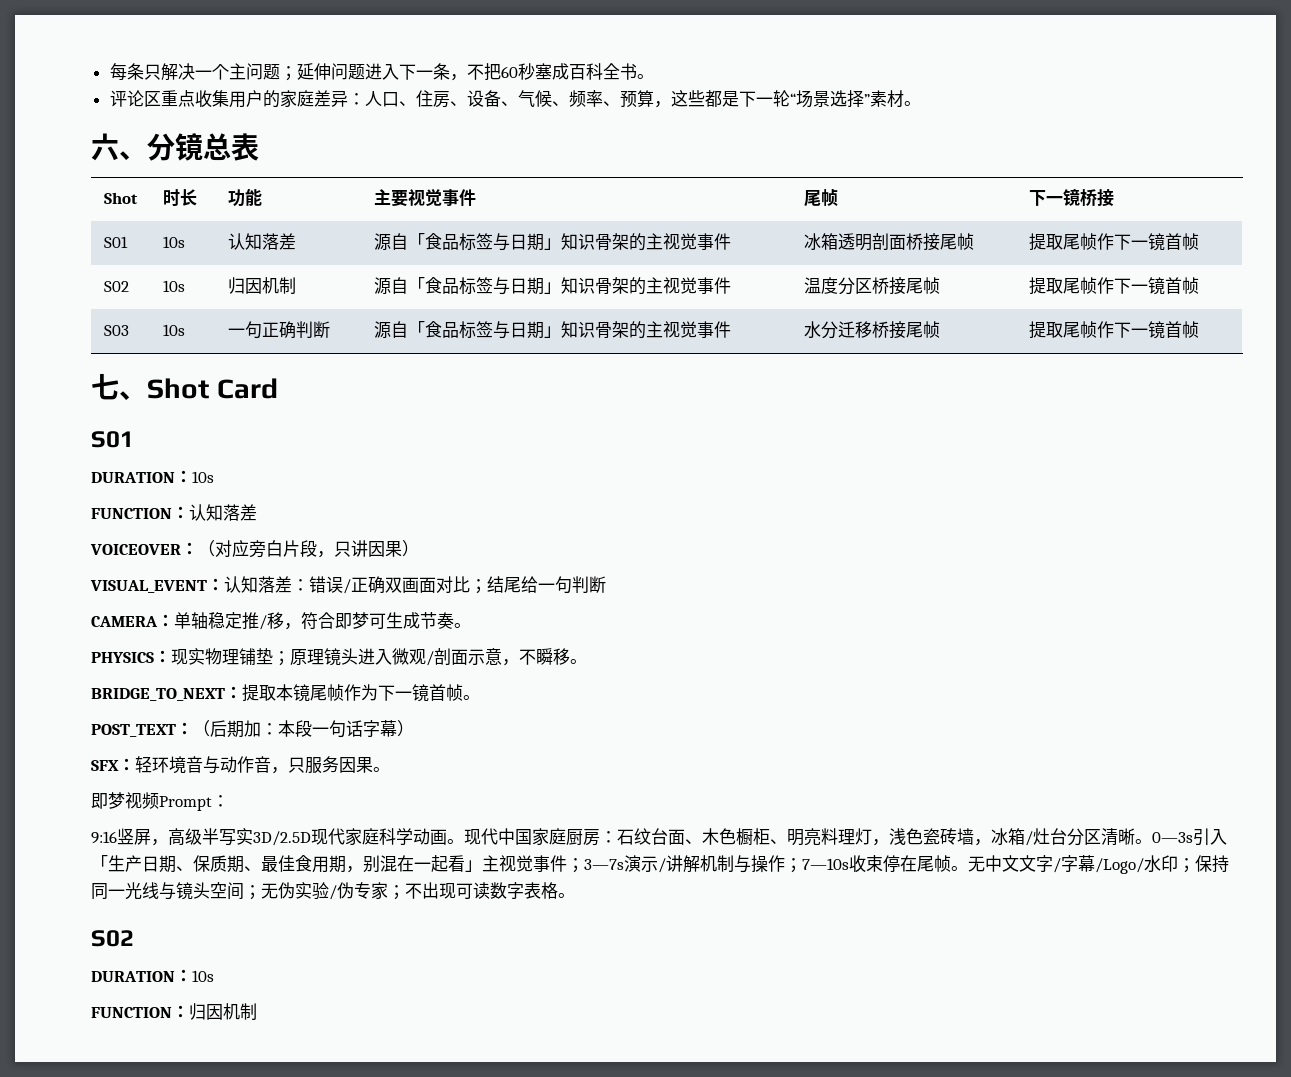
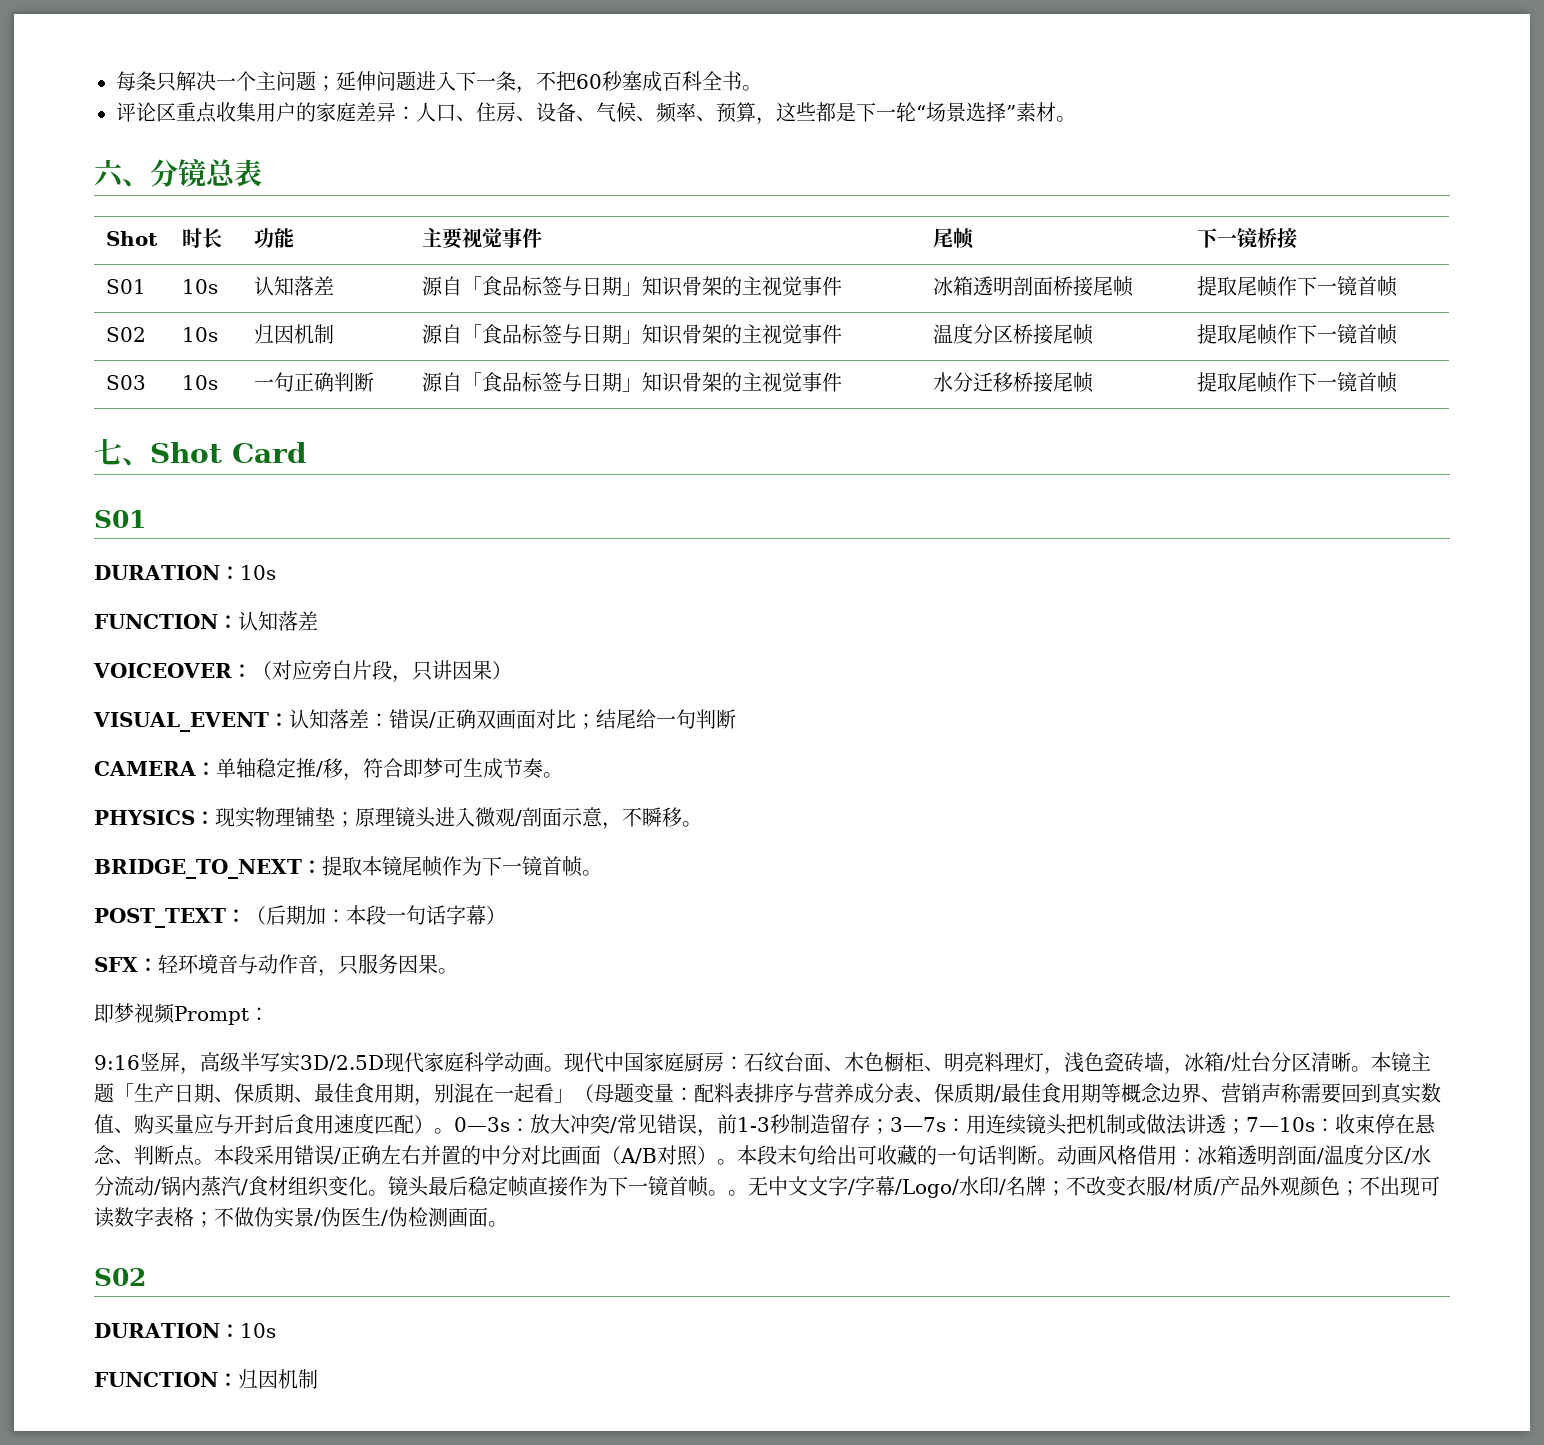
- 0—3s引入「生产日期、保质期、最佳食用期，别混在一起看」主视觉事件；3—7s演示/讲解机制与操作；7—10s收束停在尾帧。
+ 本镜主题「生产日期、保质期、最佳食用期，别混在一起看」（母题变量：配料表排序与营养成分表、保质期/最佳食用期等概念边界、营销声称需要回到真实数值、购买量应与开封后食用速度匹配）。0—3s：放大冲突/常见错误，前1-3秒制造留存；3—7s：用连续镜头把机制或做法讲透；7—10s：收束停在悬念、判断点。本段采用错误/正确左右并置的中分对比画面（A/B对照）。本段末句给出可收藏的一句话判断。动画风格借用：冰箱透明剖面/温度分区/水分流动/锅内蒸汽/食材组织变化。镜头最后稳定帧直接作为下一镜首帧。。
- 无中文文字/字幕/Logo/水印；保持同一光线与镜头空间；无伪实验/伪专家；不出现可读数字表格。
+ 无中文文字/字幕/Logo/水印/名牌；不改变衣服/材质/产品外观颜色；不出现可读数字表格；不做伪实景/伪医生/伪检测画面。

